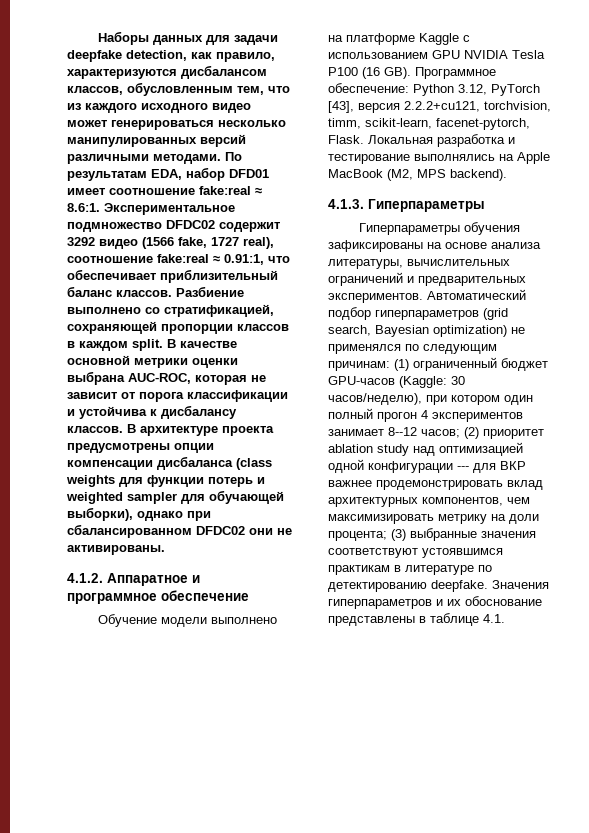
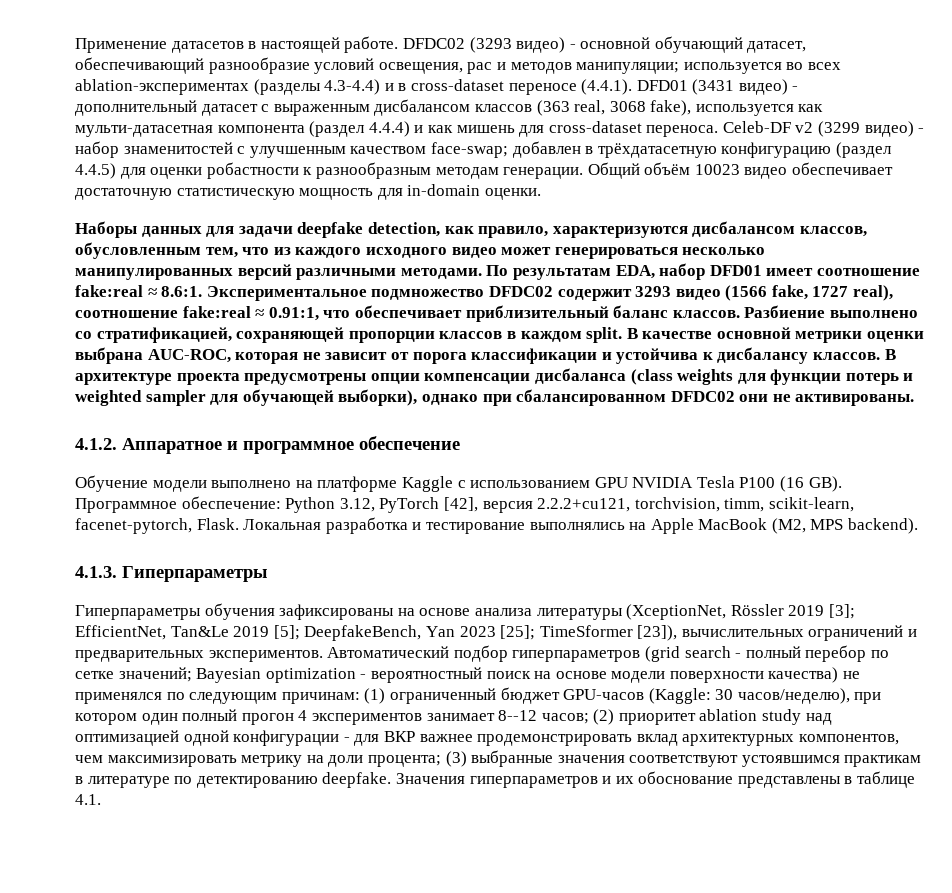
+ Применение датасетов в настоящей работе. DFDC02 (3293 видео) - основной обучающий датасет, обеспечивающий разнообразие условий освещения, рас и методов манипуляции; используется во всех ablation-экспериментах (разделы 4.3-4.4) и в cross-dataset переносе (4.4.1). DFD01 (3431 видео) - дополнительный датасет с выраженным дисбалансом классов (363 real, 3068 fake), используется как мульти-датасетная компонента (раздел 4.4.4) и как мишень для cross-dataset переноса. Celeb-DF v2 (3299 видео) - набор знаменитостей с улучшенным качеством face-swap; добавлен в трёхдатасетную конфигурацию (раздел 4.4.5) для оценки робастности к разнообразным методам генерации. Общий объём 10023 видео обеспечивает достаточную статистическую мощность для in-domain оценки.
- По результатам EDA, набор DFD01 имеет соотношение fake:real ≈ 8.6:1. Экспериментальное подмножество DFDC02 содержит 3292 видео (1566 fake, 1727 real), соотношение fake:real ≈ 0.91:1, что обеспечивает приблизительный баланс классов.
+ По результатам EDA, набор DFD01 имеет соотношение fake:real ≈ 8.6:1. Экспериментальное подмножество DFDC02 содержит 3293 видео (1566 fake, 1727 real), соотношение fake:real ≈ 0.91:1, что обеспечивает приблизительный баланс классов.
- Обучение модели выполнено на платформе Kaggle с использованием GPU NVIDIA Tesla P100 (16 GB). Программное обеспечение: Python 3.12, PyTorch [43], версия 2.2.2+cu121, torchvision, timm, scikit-learn, facenet-pytorch, Flask.
+ Обучение модели выполнено на платформе Kaggle с использованием GPU NVIDIA Tesla P100 (16 GB). Программное обеспечение: Python 3.12, PyTorch [42], версия 2.2.2+cu121, torchvision, timm, scikit-learn, facenet-pytorch, Flask.
- Гиперпараметры обучения зафиксированы на основе анализа литературы, вычислительных ограничений и предварительных экспериментов.
+ Гиперпараметры обучения зафиксированы на основе анализа литературы (XceptionNet, Rössler 2019 [3]; EfficientNet, Tan&Le 2019 [5]; DeepfakeBench, Yan 2023 [25]; TimeSformer [23]), вычислительных ограничений и предварительных экспериментов.
- Автоматический подбор гиперпараметров (grid search, Bayesian optimization) не применялся по следующим причинам: (1) ограниченный бюджет GPU-часов (Kaggle: 30 часов/неделю), при котором один полный прогон 4 экспериментов занимает 8--12 часов; (2) приоритет ablation study над оптимизацией одной конфигурации --- для ВКР важнее продемонстрировать вклад архитектурных компонентов, чем максимизировать метрику на доли процента; (3) выбранные значения соответствуют устоявшимся практикам в литературе по детектированию deepfake.
+ Автоматический подбор гиперпараметров (grid search - полный перебор по сетке значений; Bayesian optimization - вероятностный поиск на основе модели поверхности качества) не применялся по следующим причинам: (1) ограниченный бюджет GPU-часов (Kaggle: 30 часов/неделю), при котором один полный прогон 4 экспериментов занимает 8--12 часов; (2) приоритет ablation study над оптимизацией одной конфигурации - для ВКР важнее продемонстрировать вклад архитектурных компонентов, чем максимизировать метрику на доли процента; (3) выбранные значения соответствуют устоявшимся практикам в литературе по детектированию deepfake.

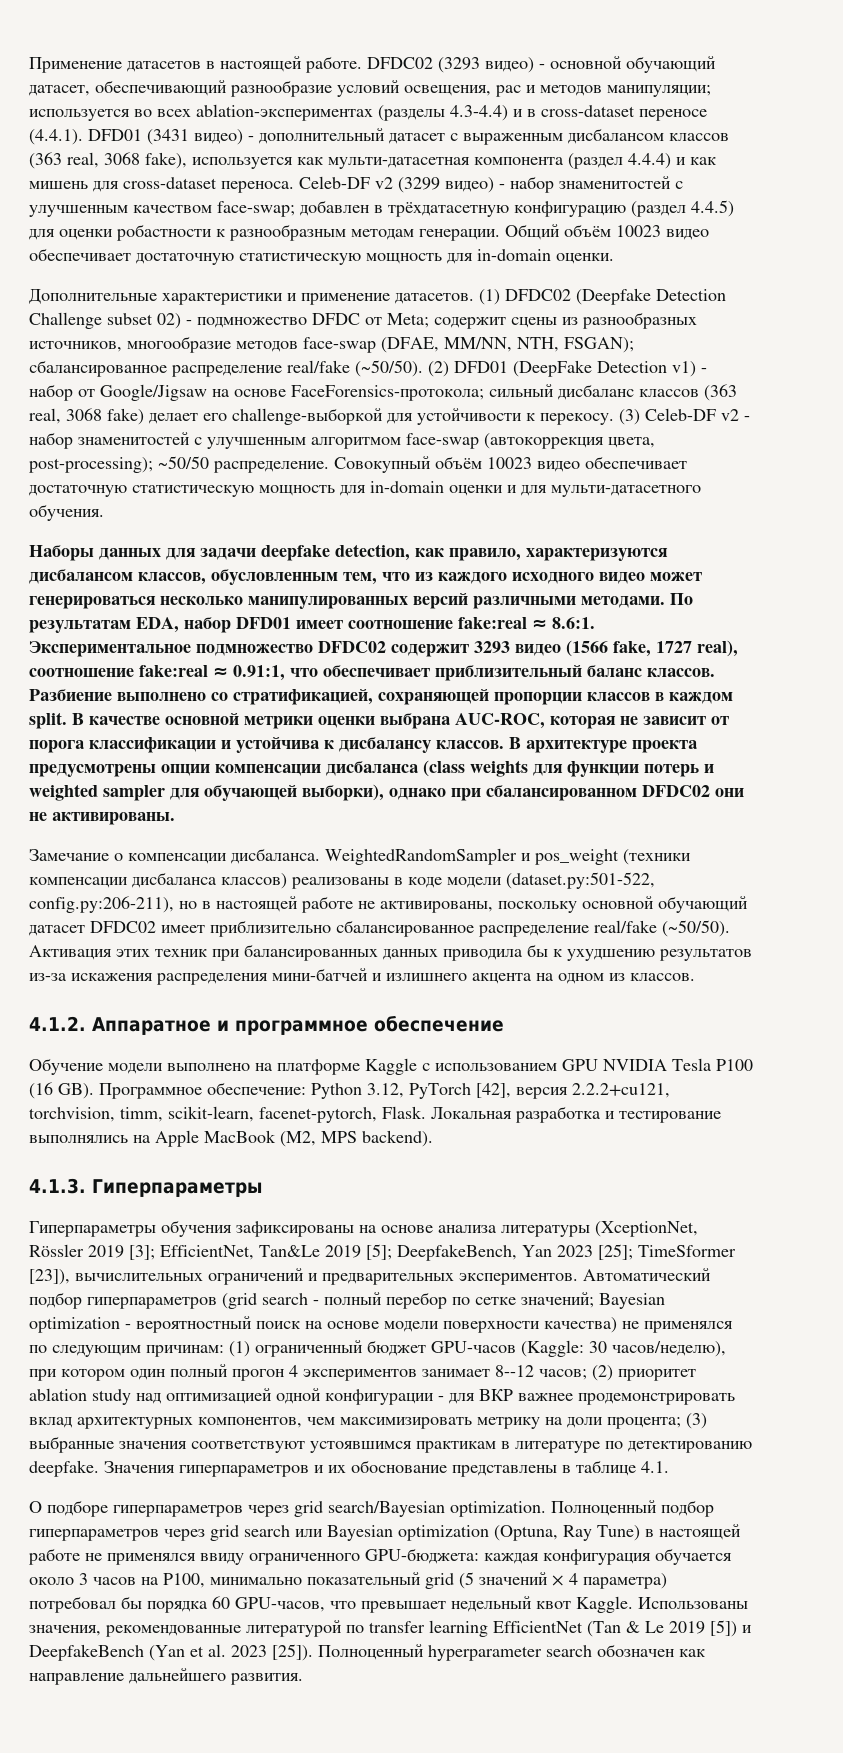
+ Дополнительные характеристики и применение датасетов. (1) DFDC02 (Deepfake Detection Challenge subset 02) - подмножество DFDC от Meta; содержит сцены из разнообразных источников, многообразие методов face-swap (DFAE, MM/NN, NTH, FSGAN); сбалансированное распределение real/fake (~50/50). (2) DFD01 (DeepFake Detection v1) - набор от Google/Jigsaw на основе FaceForensics-протокола; сильный дисбаланс классов (363 real, 3068 fake) делает его challenge-выборкой для устойчивости к перекосу. (3) Celeb-DF v2 - набор знаменитостей с улучшенным алгоритмом face-swap (автокоррекция цвета, post-processing); ~50/50 распределение. Совокупный объём 10023 видео обеспечивает достаточную статистическую мощность для in-domain оценки и для мульти-датасетного обучения.
+ Замечание о компенсации дисбаланса. WeightedRandomSampler и pos_weight (техники компенсации дисбаланса классов) реализованы в коде модели (dataset.py:501-522, config.py:206-211), но в настоящей работе не активированы, поскольку основной обучающий датасет DFDC02 имеет приблизительно сбалансированное распределение real/fake (~50/50). Активация этих техник при балансированных данных приводила бы к ухудшению результатов из-за искажения распределения мини-батчей и излишнего акцента на одном из классов.
+ О подборе гиперпараметров через grid search/Bayesian optimization. Полноценный подбор гиперпараметров через grid search или Bayesian optimization (Optuna, Ray Tune) в настоящей работе не применялся ввиду ограниченного GPU-бюджета: каждая конфигурация обучается около 3 часов на P100, минимально показательный grid (5 значений × 4 параметра) потребовал бы порядка 60 GPU-часов, что превышает недельный квот Kaggle. Использованы значения, рекомендованные литературой по transfer learning EfficientNet (Tan & Le 2019 [5]) и DeepfakeBench (Yan et al. 2023 [25]). Полноценный hyperparameter search обозначен как направление дальнейшего развития.

